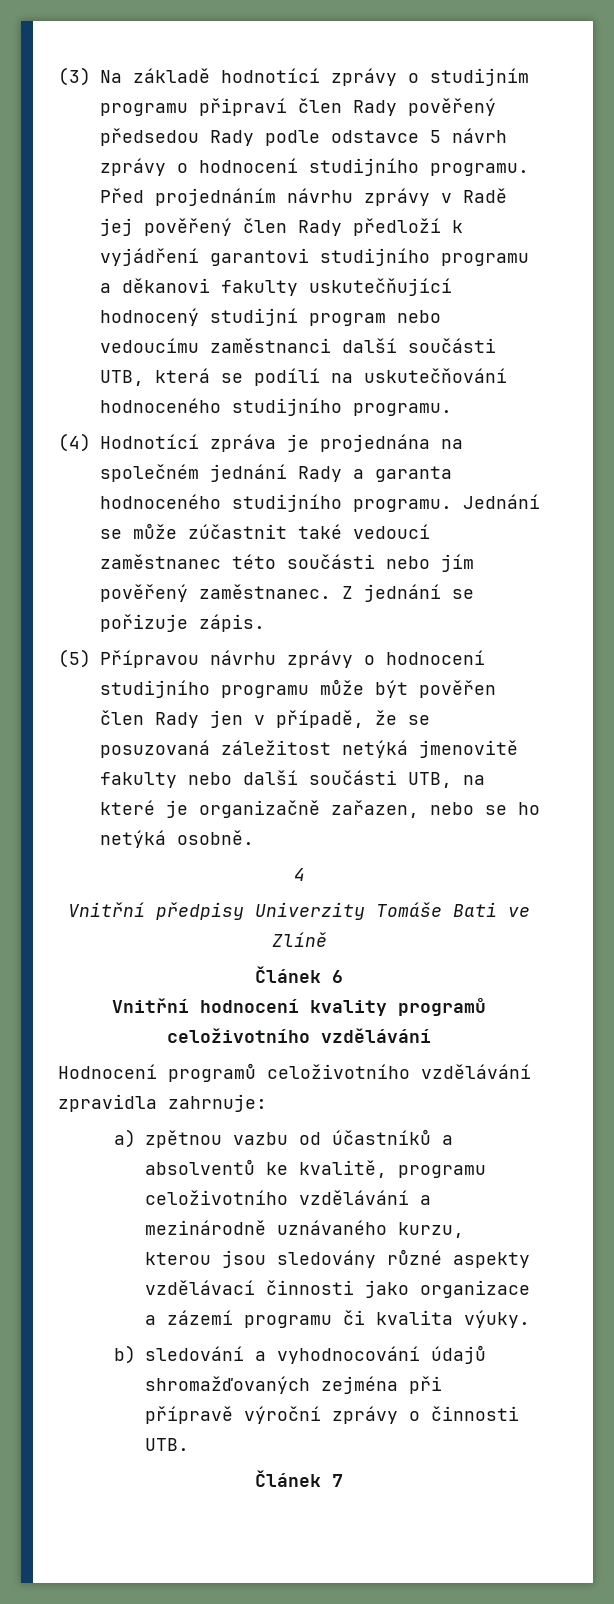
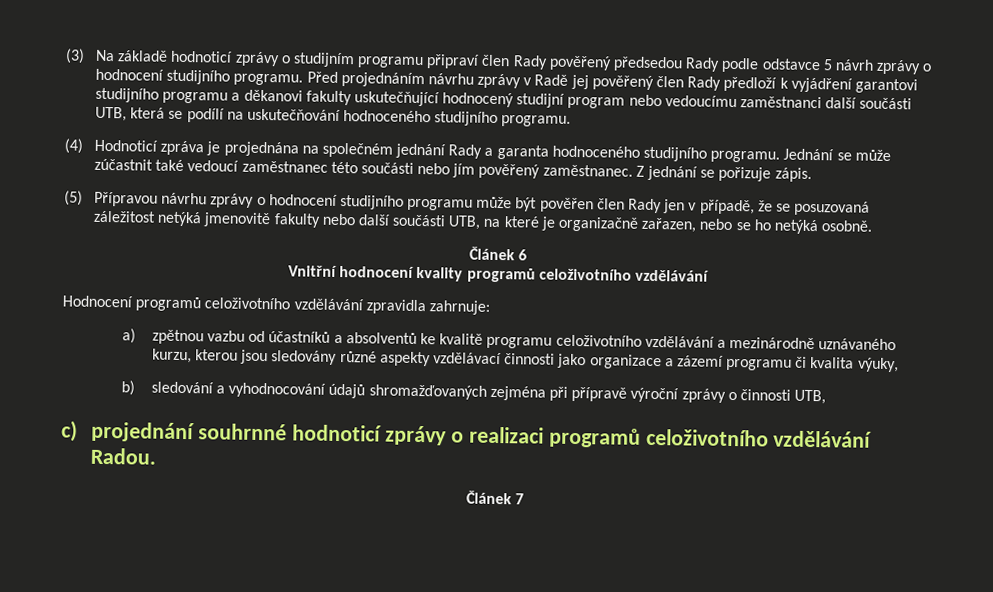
- (3) Na základě hodnotící zprávy o studijním programu připraví člen Rady pověřený předsedou Rady podle odstavce 5 návrh zprávy o hodnocení studijního programu.
+ (3) Na základě hodnoticí zprávy o studijním programu připraví člen Rady pověřený předsedou Rady podle odstavce 5 návrh zprávy o hodnocení studijního programu.
- (4) Hodnotící zpráva je projednána na společném jednání Rady a garanta hodnoceného studijního programu.
+ (4) Hodnoticí zpráva je projednána na společném jednání Rady a garanta hodnoceného studijního programu.
- 4
- Vnitřní předpisy Univerzity Tomáše Bati ve Zlíně
- a) zpětnou vazbu od účastníků a absolventů ke kvalitě, programu celoživotního vzdělávání a mezinárodně uznávaného kurzu, kterou jsou sledovány různé aspekty vzdělávací činnosti jako organizace a zázemí programu či kvalita výuky.
+ a) zpětnou vazbu od účastníků a absolventů ke kvalitě programu celoživotního vzdělávání a mezinárodně uznávaného kurzu, kterou jsou sledovány různé aspekty vzdělávací činnosti jako organizace a zázemí programu či kvalita výuky,
- b) sledování a vyhodnocování údajů shromažďovaných zejména při přípravě výroční zprávy o činnosti UTB.
+ b) sledování a vyhodnocování údajů shromažďovaných zejména při přípravě výroční zprávy o činnosti UTB,
+ c) projednání souhrnné hodnoticí zprávy o realizaci programů celoživotního vzdělávání Radou.

